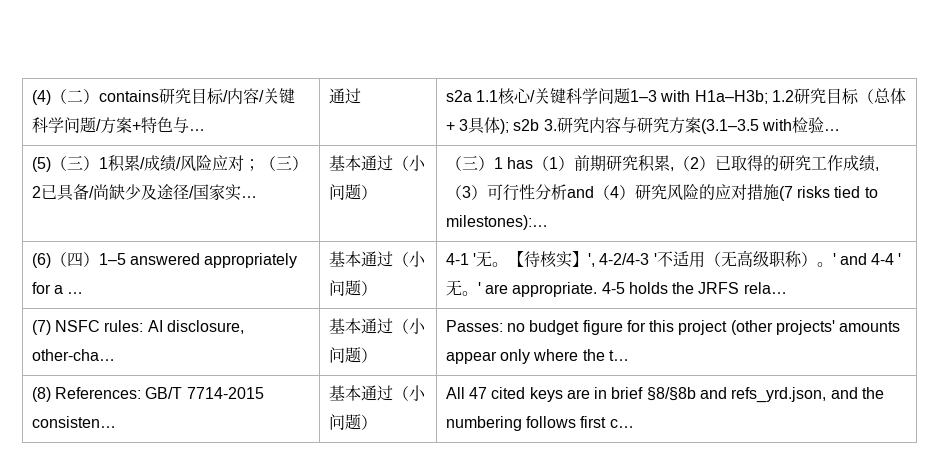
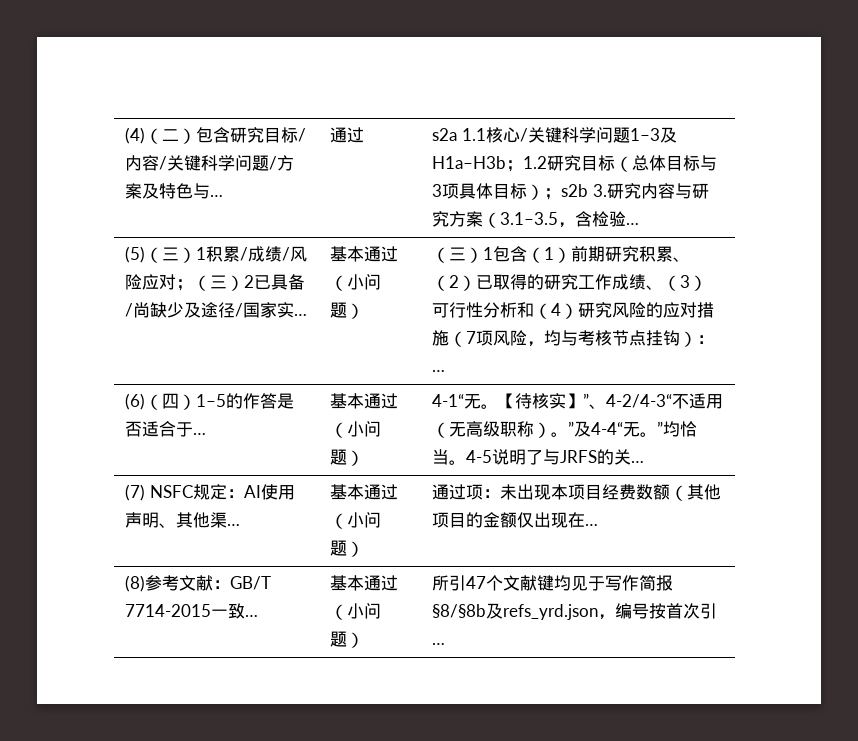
- (4)（二）contains研究目标/内容/关键科学问题/方案+特色与…
+ (4)（二）包含研究目标/内容/关键科学问题/方案及特色与…
- s2a 1.1核心/关键科学问题1–3 with H1a–H3b; 1.2研究目标（总体+ 3具体); s2b 3.研究内容与研究方案(3.1–3.5 with检验…
+ s2a 1.1核心/关键科学问题1–3及H1a–H3b；1.2研究目标（总体目标与3项具体目标）；s2b 3.研究内容与研究方案（3.1–3.5，含检验…
- （三）1 has（1）前期研究积累,（2）已取得的研究工作成绩,（3）可行性分析and（4）研究风险的应对措施(7 risks tied to milestones):…
+ （三）1包含（1）前期研究积累、（2）已取得的研究工作成绩、（3）可行性分析和（4）研究风险的应对措施（7项风险，均与考核节点挂钩）：…
- (6)（四）1–5 answered appropriately for a … | 基本通过（小问题） | 4-1 '无。【待核实】', 4-2/4-3 '不适用（无高级职称）。' and 4-4 '无。' are appropriate. 4-5 holds the JRFS rela…
- (7) NSFC rules: AI disclosure, other-cha… | 基本通过（小问题） | Passes: no budget figure for this project (other projects' amounts appear only where the t…
- (8) References: GB/T 7714-2015 consisten… | 基本通过（小问题） | All 47 cited keys are in brief §8/§8b and refs_yrd.json, and the numbering follows first c…
+ (6)（四）1–5的作答是否适合于… | 基本通过（小问题） | 4-1“无。【待核实】”、4-2/4-3“不适用（无高级职称）。”及4-4“无。”均恰当。4-5说明了与JRFS的关…
+ (7) NSFC规定：AI使用声明、其他渠… | 基本通过（小问题） | 通过项：未出现本项目经费数额（其他项目的金额仅出现在…
+ (8)参考文献：GB/T 7714-2015一致… | 基本通过（小问题） | 所引47个文献键均见于写作简报§8/§8b及refs_yrd.json，编号按首次引…

